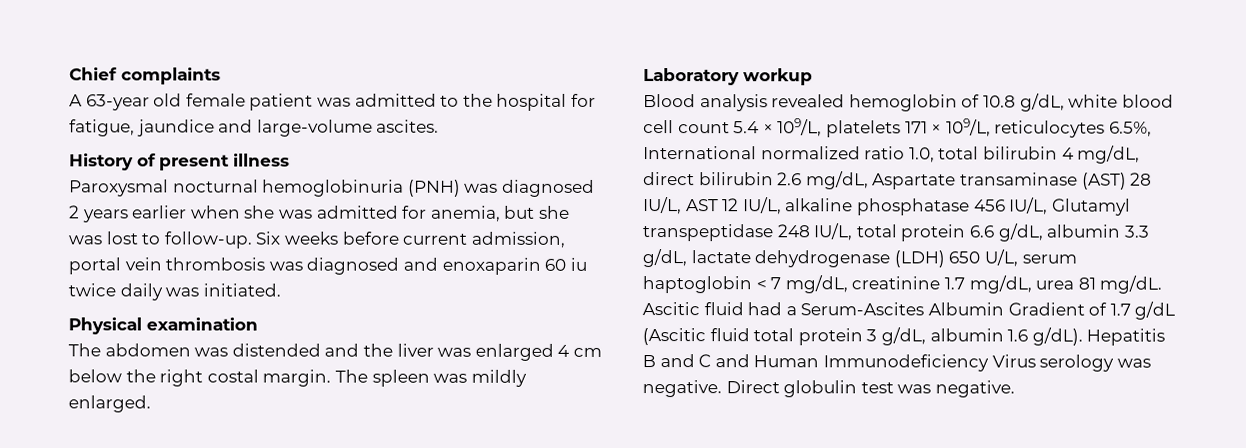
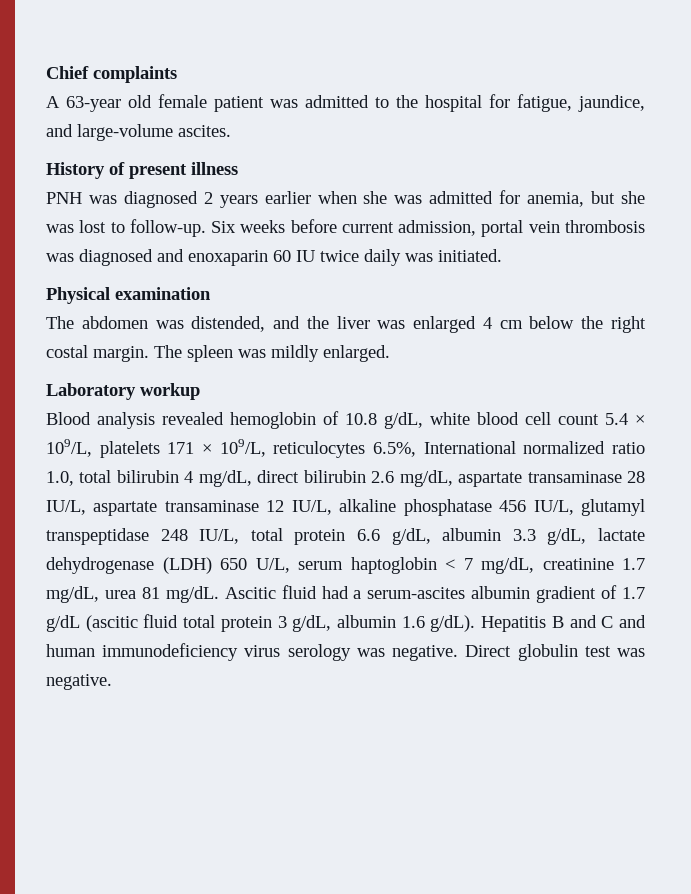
- A 63-year old female patient was admitted to the hospital for fatigue, jaundice and large-volume ascites.
+ A 63-year old female patient was admitted to the hospital for fatigue, jaundice, and large-volume ascites.
- Paroxysmal nocturnal hemoglobinuria (PNH) was diagnosed 2 years earlier when she was admitted for anemia, but she was lost to follow-up.
+ PNH was diagnosed 2 years earlier when she was admitted for anemia, but she was lost to follow-up.
- Six weeks before current admission, portal vein thrombosis was diagnosed and enoxaparin 60 iu twice daily was initiated.
+ Six weeks before current admission, portal vein thrombosis was diagnosed and enoxaparin 60 IU twice daily was initiated.
- The abdomen was distended and the liver was enlarged 4 cm below the right costal margin.
+ The abdomen was distended, and the liver was enlarged 4 cm below the right costal margin.
- Blood analysis revealed hemoglobin of 10.8 g/dL, white blood cell count 5.4 × 109/L, platelets 171 × 109/L, reticulocytes 6.5%, International normalized ratio 1.0, total bilirubin 4 mg/dL, direct bilirubin 2.6 mg/dL, Aspartate transaminase (AST) 28 IU/L, AST 12 IU/L, alkaline phosphatase 456 IU/L, Glutamyl transpeptidase 248 IU/L, total protein 6.6 g/dL, albumin 3.3 g/dL, lactate dehydrogenase (LDH) 650 U/L, serum haptoglobin < 7 mg/dL, creatinine 1.7 mg/dL, urea 81 mg/dL.
+ Blood analysis revealed hemoglobin of 10.8 g/dL, white blood cell count 5.4 × 109/L, platelets 171 × 109/L, reticulocytes 6.5%, International normalized ratio 1.0, total bilirubin 4 mg/dL, direct bilirubin 2.6 mg/dL, aspartate transaminase 28 IU/L, aspartate transaminase 12 IU/L, alkaline phosphatase 456 IU/L, glutamyl transpeptidase 248 IU/L, total protein 6.6 g/dL, albumin 3.3 g/dL, lactate dehydrogenase (LDH) 650 U/L, serum haptoglobin < 7 mg/dL, creatinine 1.7 mg/dL, urea 81 mg/dL.
- Ascitic fluid had a Serum-Ascites Albumin Gradient of 1.7 g/dL (Ascitic fluid total protein 3 g/dL, albumin 1.6 g/dL).
+ Ascitic fluid had a serum-ascites albumin gradient of 1.7 g/dL (ascitic fluid total protein 3 g/dL, albumin 1.6 g/dL).
- Hepatitis B and C and Human Immunodeficiency Virus serology was negative.
+ Hepatitis B and C and human immunodeficiency virus serology was negative.

